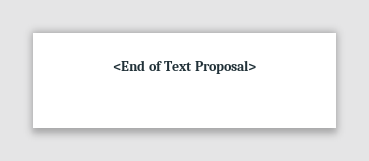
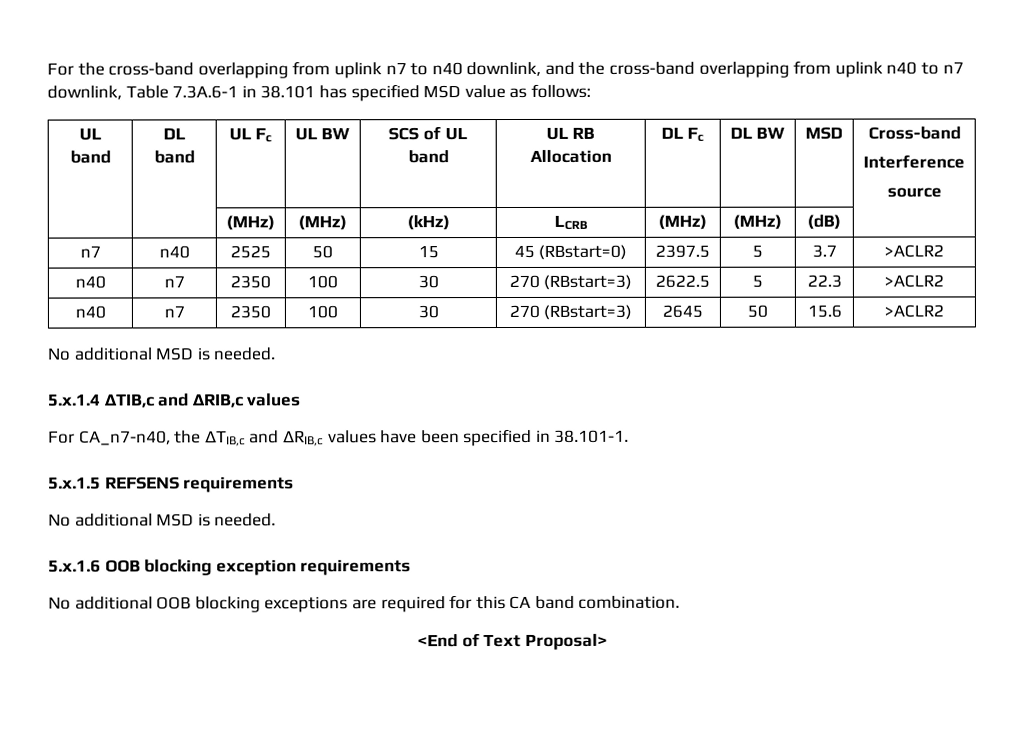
+ For the cross-band overlapping from uplink n7 to n40 downlink, and the cross-band overlapping from uplink n40 to n7 downlink, Table 7.3A.6-1 in 38.101 has specified MSD value as follows:
+ UL band | DL band | UL Fc | UL BW | SCS of UL band | UL RB Allocation | DL Fc | DL BW | MSD | Cross-band
+ Interference
+ source
+ | | (MHz) | (MHz) | (kHz) | LCRB | (MHz) | (MHz) | (dB) |
+ n7 | n40 | 2525 | 50 | 15 | 45 (RBstart=0) | 2397.5 | 5 | 3.7 | >ACLR2
+ n40 | n7 | 2350 | 100 | 30 | 270 (RBstart=3) | 2622.5 | 5 | 22.3 | >ACLR2
+ n40 | n7 | 2350 | 100 | 30 | 270 (RBstart=3) | 2645 | 50 | 15.6 | >ACLR2
+ No additional MSD is needed.
+ 5.x.1.4 ∆TIB,c and ∆RIB,c values
+ For CA_n7-n40, the ΔTIB,c and ΔRIB,c values have been specified in 38.101-1.
+ 5.x.1.5 REFSENS requirements
+ No additional MSD is needed.
+ 5.x.1.6 OOB blocking exception requirements
+ No additional OOB blocking exceptions are required for this CA band combination.

